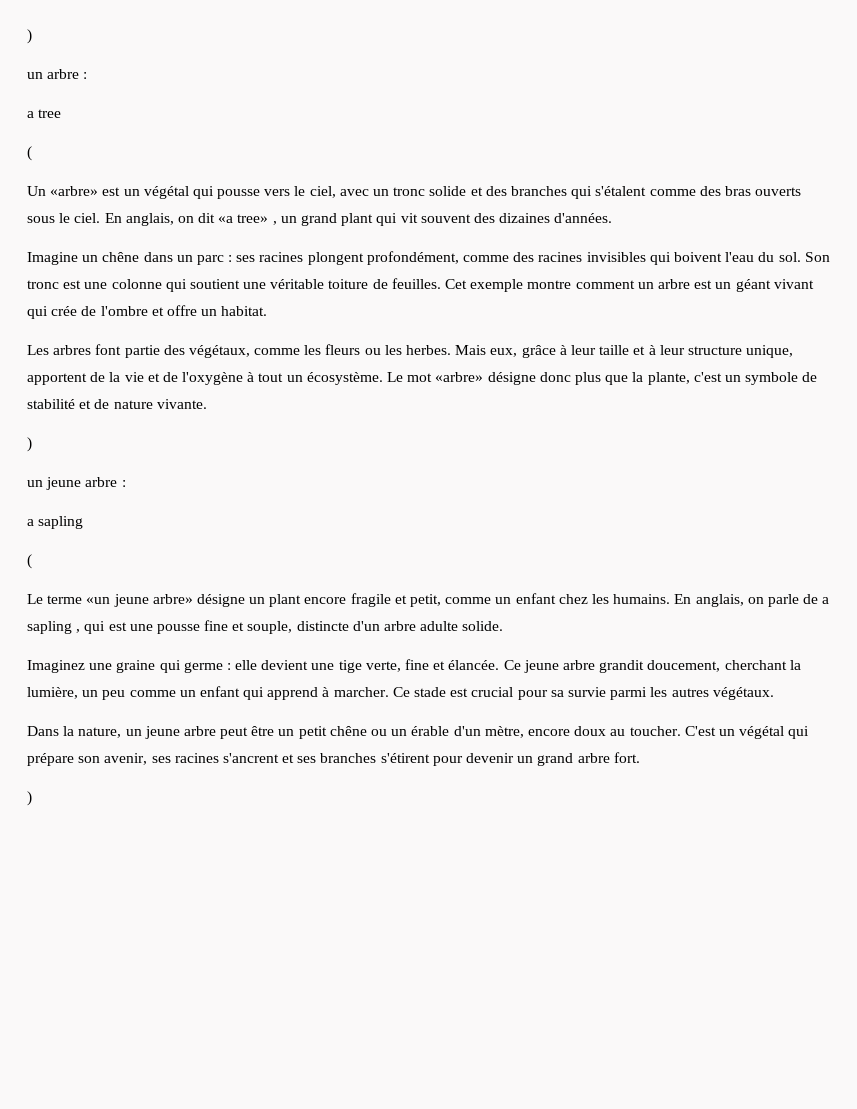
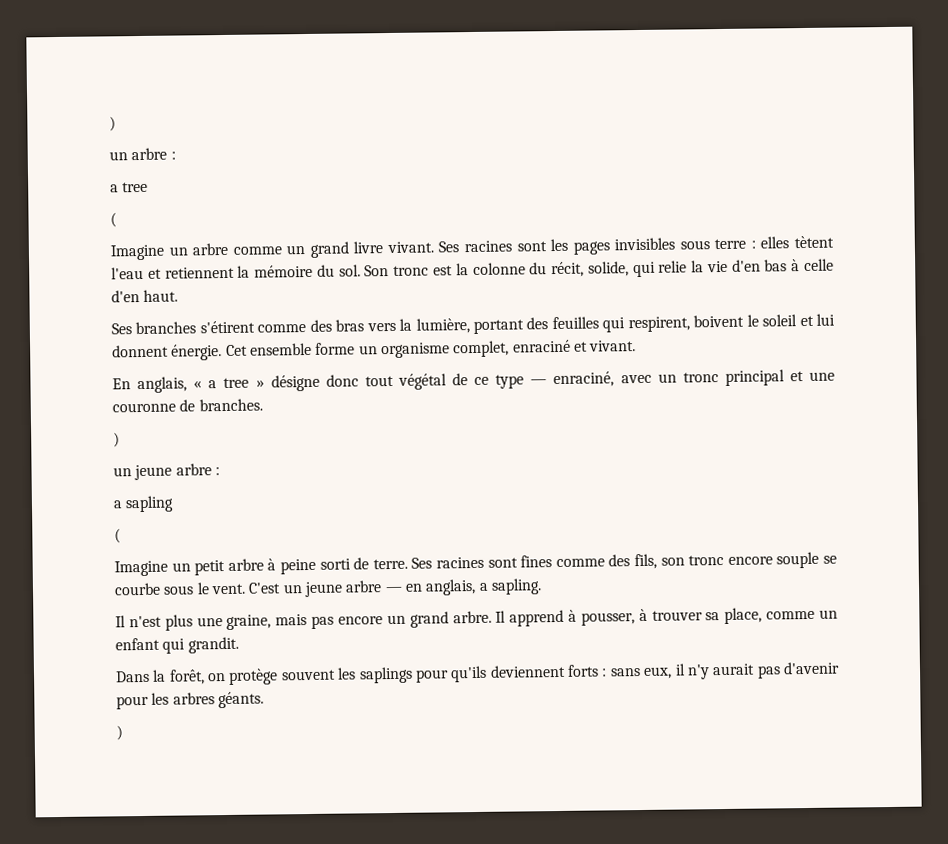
- Un «arbre» est un végétal qui pousse vers le ciel, avec un tronc solide et des branches qui s'étalent comme des bras ouverts sous le ciel. En anglais, on dit «a tree» , un grand plant qui vit souvent des dizaines d'années.
- Imagine un chêne dans un parc : ses racines plongent profondément, comme des racines invisibles qui boivent l'eau du sol.
+ Imagine un arbre comme un grand livre vivant. Ses racines sont les pages invisibles sous terre : elles tètent l'eau et retiennent la mémoire du sol.
- Son tronc est une colonne qui soutient une véritable toiture de feuilles. Cet exemple montre comment un arbre est un géant vivant qui crée de l'ombre et offre un habitat.
- Les arbres font partie des végétaux, comme les fleurs ou les herbes. Mais eux, grâce à leur taille et à leur structure unique, apportent de la vie et de l'oxygène à tout un écosystème. Le mot «arbre» désigne donc plus que la plante, c'est un symbole de stabilité et de nature vivante.
+ Son tronc est la colonne du récit, solide, qui relie la vie d'en bas à celle d'en haut.
+ Ses branches s'étirent comme des bras vers la lumière, portant des feuilles qui respirent, boivent le soleil et lui donnent énergie. Cet ensemble forme un organisme complet, enraciné et vivant.
+ En anglais, « a tree » désigne donc tout végétal de ce type — enraciné, avec un tronc principal et une couronne de branches.
- Le terme «un jeune arbre» désigne un plant encore fragile et petit, comme un enfant chez les humains. En anglais, on parle de a sapling , qui est une pousse fine et souple, distincte d'un arbre adulte solide.
- Imaginez une graine qui germe : elle devient une tige verte, fine et élancée. Ce jeune arbre grandit doucement, cherchant la lumière, un peu comme un enfant qui apprend à marcher. Ce stade est crucial pour sa survie parmi les autres végétaux.
- Dans la nature, un jeune arbre peut être un petit chêne ou un érable d'un mètre, encore doux au toucher. C'est un végétal qui prépare son avenir, ses racines s'ancrent et ses branches s'étirent pour devenir un grand arbre fort.
+ Imagine un petit arbre à peine sorti de terre. Ses racines sont fines comme des fils, son tronc encore souple se courbe sous le vent. C'est un jeune arbre — en anglais, a sapling.
+ Il n'est plus une graine, mais pas encore un grand arbre. Il apprend à pousser, à trouver sa place, comme un enfant qui grandit.
+ Dans la forêt, on protège souvent les saplings pour qu'ils deviennent forts : sans eux, il n'y aurait pas d'avenir pour les arbres géants.

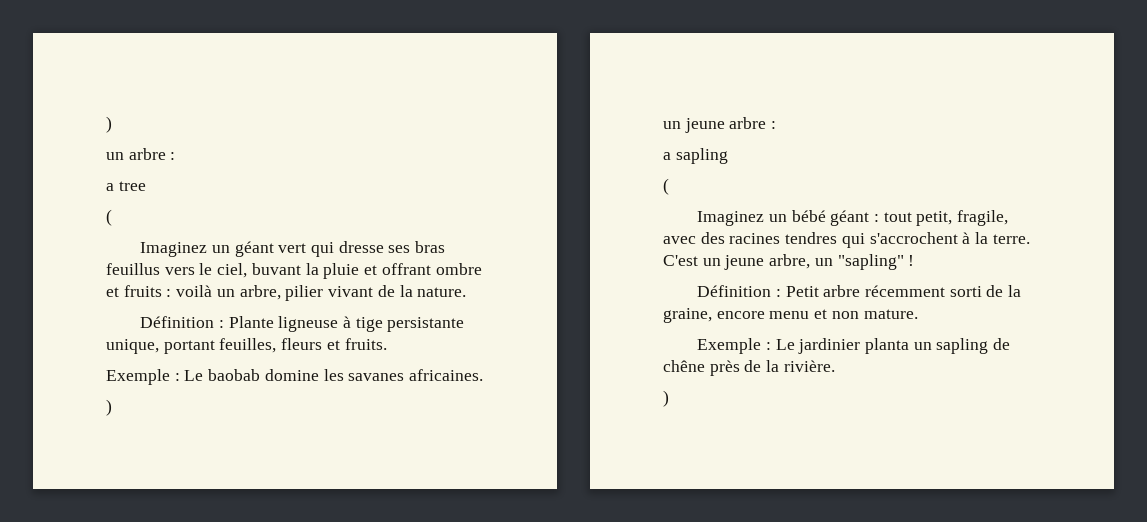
- Imagine un arbre comme un grand livre vivant. Ses racines sont les pages invisibles sous terre : elles tètent l'eau et retiennent la mémoire du sol. Son tronc est la colonne du récit, solide, qui relie la vie d'en bas à celle d'en haut.
- Ses branches s'étirent comme des bras vers la lumière, portant des feuilles qui respirent, boivent le soleil et lui donnent énergie. Cet ensemble forme un organisme complet, enraciné et vivant.
- En anglais, « a tree » désigne donc tout végétal de ce type — enraciné, avec un tronc principal et une couronne de branches.
+ Imaginez un géant vert qui dresse ses bras feuillus vers le ciel, buvant la pluie et offrant ombre et fruits : voilà un arbre, pilier vivant de la nature.
+ Définition : Plante ligneuse à tige persistante unique, portant feuilles, fleurs et fruits.
+ Exemple : Le baobab domine les savanes africaines.
- Imagine un petit arbre à peine sorti de terre. Ses racines sont fines comme des fils, son tronc encore souple se courbe sous le vent. C'est un jeune arbre — en anglais, a sapling.
- Il n'est plus une graine, mais pas encore un grand arbre. Il apprend à pousser, à trouver sa place, comme un enfant qui grandit.
- Dans la forêt, on protège souvent les saplings pour qu'ils deviennent forts : sans eux, il n'y aurait pas d'avenir pour les arbres géants.
+ Imaginez un bébé géant : tout petit, fragile, avec des racines tendres qui s'accrochent à la terre. C'est un jeune arbre, un "sapling" !
+ Définition : Petit arbre récemment sorti de la graine, encore menu et non mature.
+ Exemple : Le jardinier planta un sapling de chêne près de la rivière.

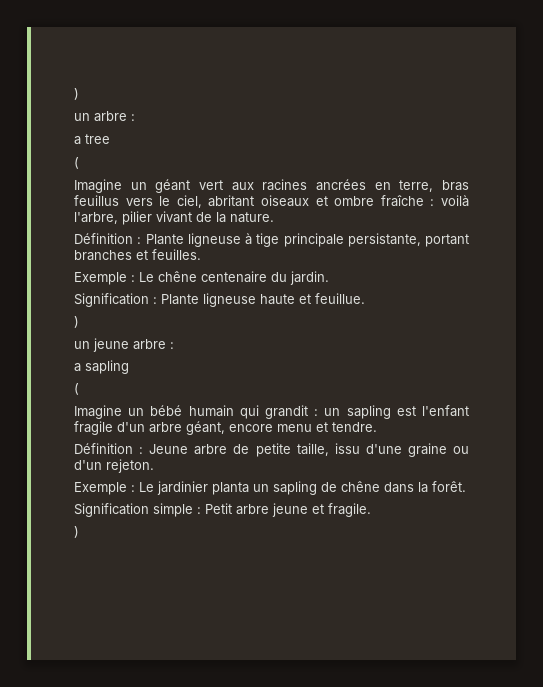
- Imaginez un géant vert qui dresse ses bras feuillus vers le ciel, buvant la pluie et offrant ombre et fruits : voilà un arbre, pilier vivant de la nature.
+ Imagine un géant vert aux racines ancrées en terre, bras feuillus vers le ciel, abritant oiseaux et ombre fraîche : voilà l'arbre, pilier vivant de la nature.
- Définition : Plante ligneuse à tige persistante unique, portant feuilles, fleurs et fruits.
- Exemple : Le baobab domine les savanes africaines.
+ Définition : Plante ligneuse à tige principale persistante, portant branches et feuilles.
+ Exemple : Le chêne centenaire du jardin.
+ Signification : Plante ligneuse haute et feuillue.
- Imaginez un bébé géant : tout petit, fragile, avec des racines tendres qui s'accrochent à la terre. C'est un jeune arbre, un "sapling" !
- Définition : Petit arbre récemment sorti de la graine, encore menu et non mature.
+ Imagine un bébé humain qui grandit : un sapling est l'enfant fragile d'un arbre géant, encore menu et tendre.
+ Définition : Jeune arbre de petite taille, issu d'une graine ou d'un rejeton.
- Exemple : Le jardinier planta un sapling de chêne près de la rivière.
+ Exemple : Le jardinier planta un sapling de chêne dans la forêt.
+ Signification simple : Petit arbre jeune et fragile.

